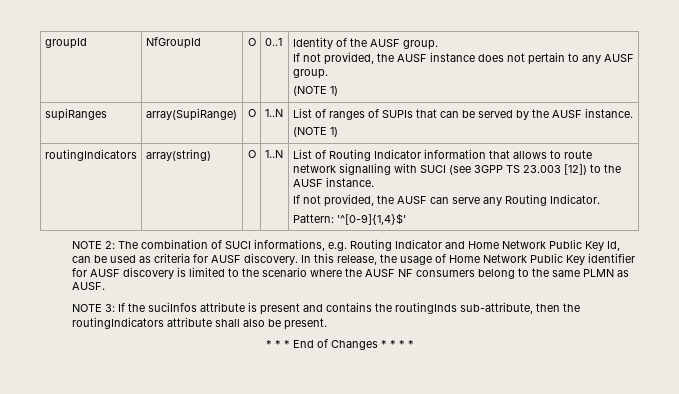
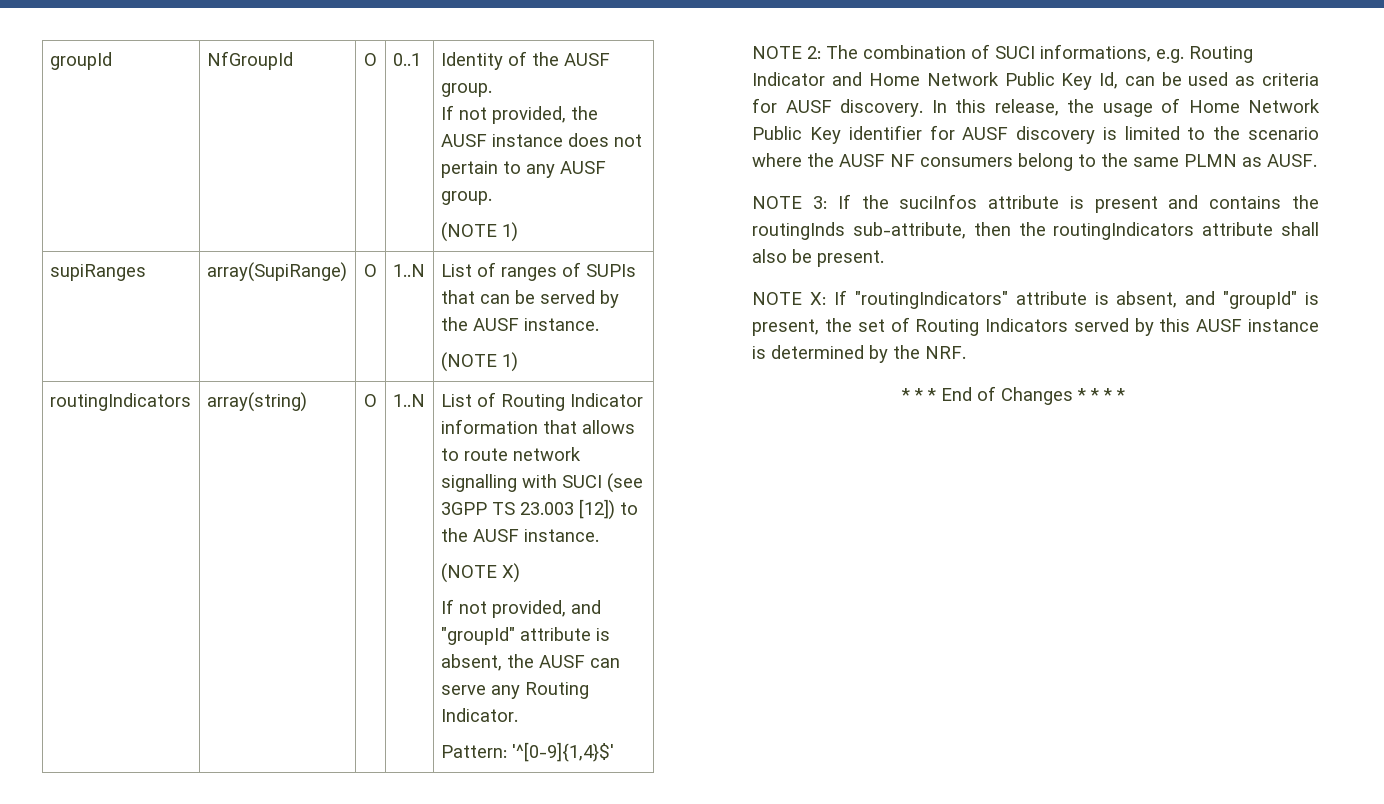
- If not provided, the AUSF can serve any Routing Indicator.
+ (NOTE X)
+ If not provided, and "groupId" attribute is absent, the AUSF can serve any Routing Indicator.
+ NOTE X: If "routingIndicators" attribute is absent, and "groupId" is present, the set of Routing Indicators served by this AUSF instance is determined by the NRF.

